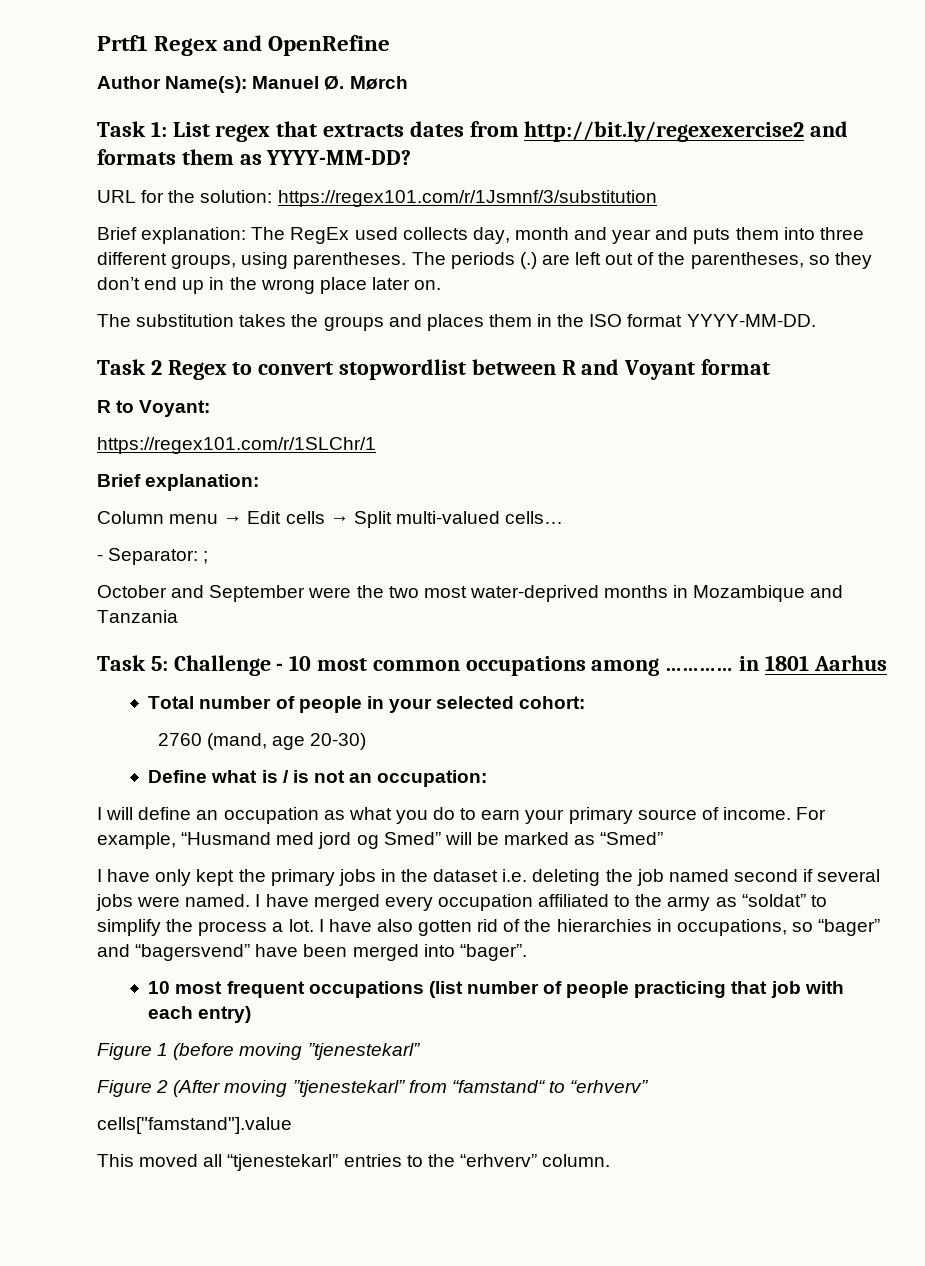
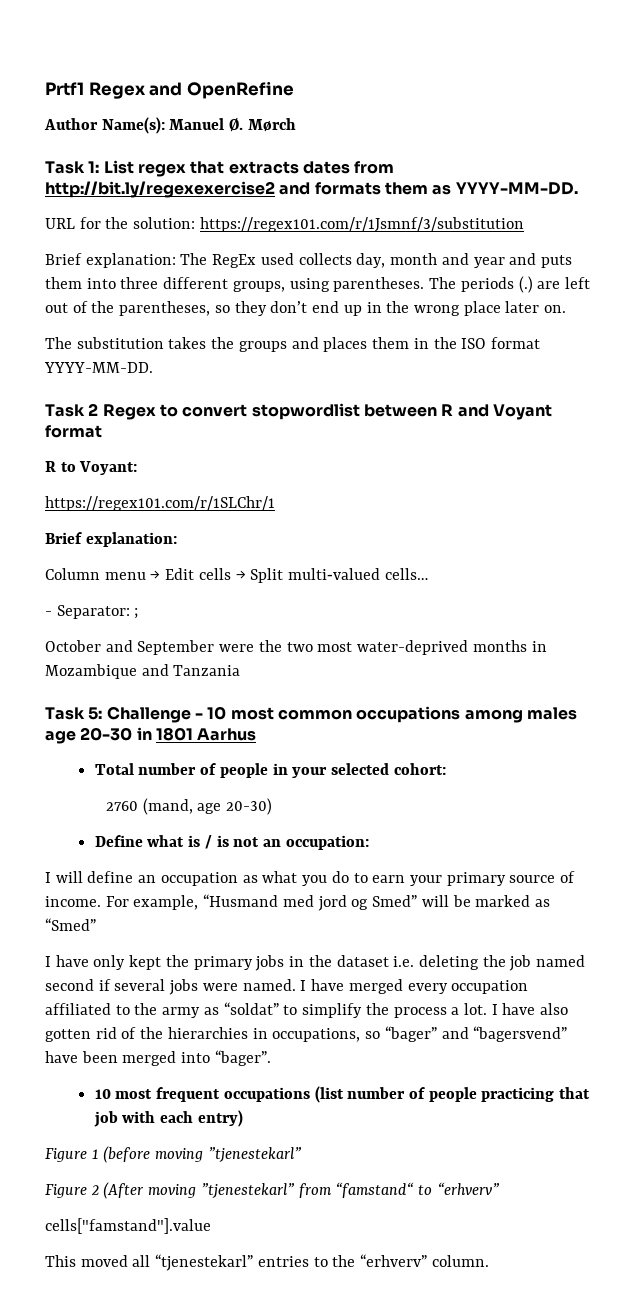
- Task 1: List regex that extracts dates from http://bit.ly/regexexercise2 and formats them as YYYY-MM-DD?
+ Task 1: List regex that extracts dates from http://bit.ly/regexexercise2 and formats them as YYYY-MM-DD.
- Task 5: Challenge - 10 most common occupations among ………… in 1801 Aarhus
+ Task 5: Challenge - 10 most common occupations among males age 20-30 in 1801 Aarhus

